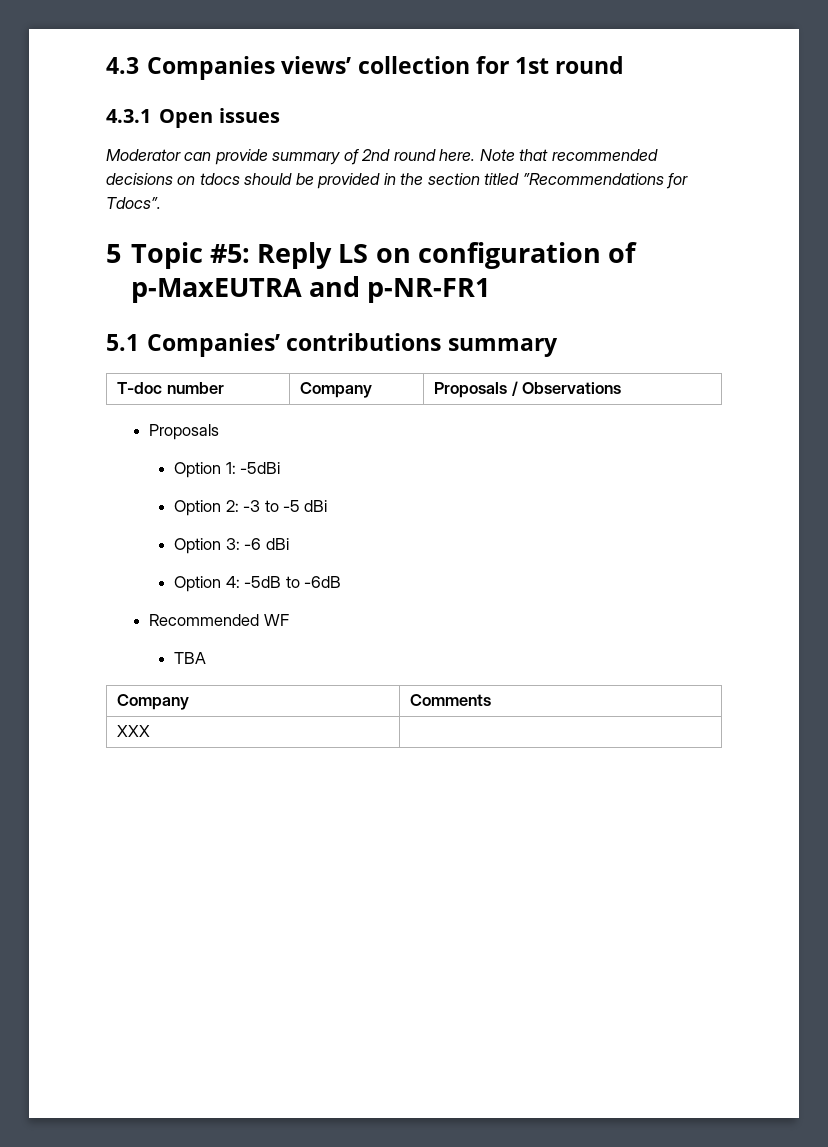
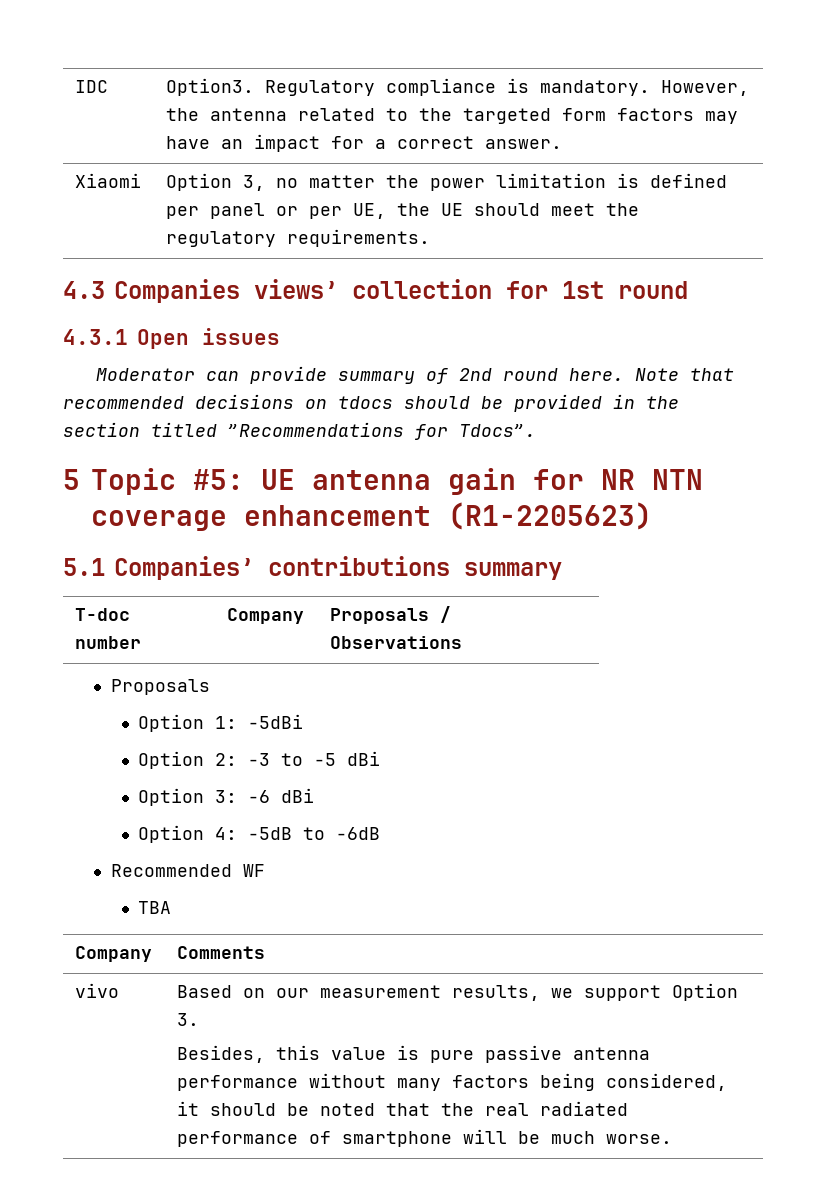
+ IDC | Option3. Regulatory compliance is mandatory. However, the antenna related to the targeted form factors may have an impact for a correct answer.
+ Xiaomi | Option 3, no matter the power limitation is defined per panel or per UE, the UE should meet the regulatory requirements.
- 5 Topic #5: Reply LS on configuration of p-MaxEUTRA and p-NR-FR1
+ 5 Topic #5: UE antenna gain for NR NTN coverage enhancement (R1-2205623)
- XXX |
+ vivo | Based on our measurement results, we support Option 3.
+ Besides, this value is pure passive antenna performance without many factors being considered, it should be noted that the real radiated performance of smartphone will be much worse.

